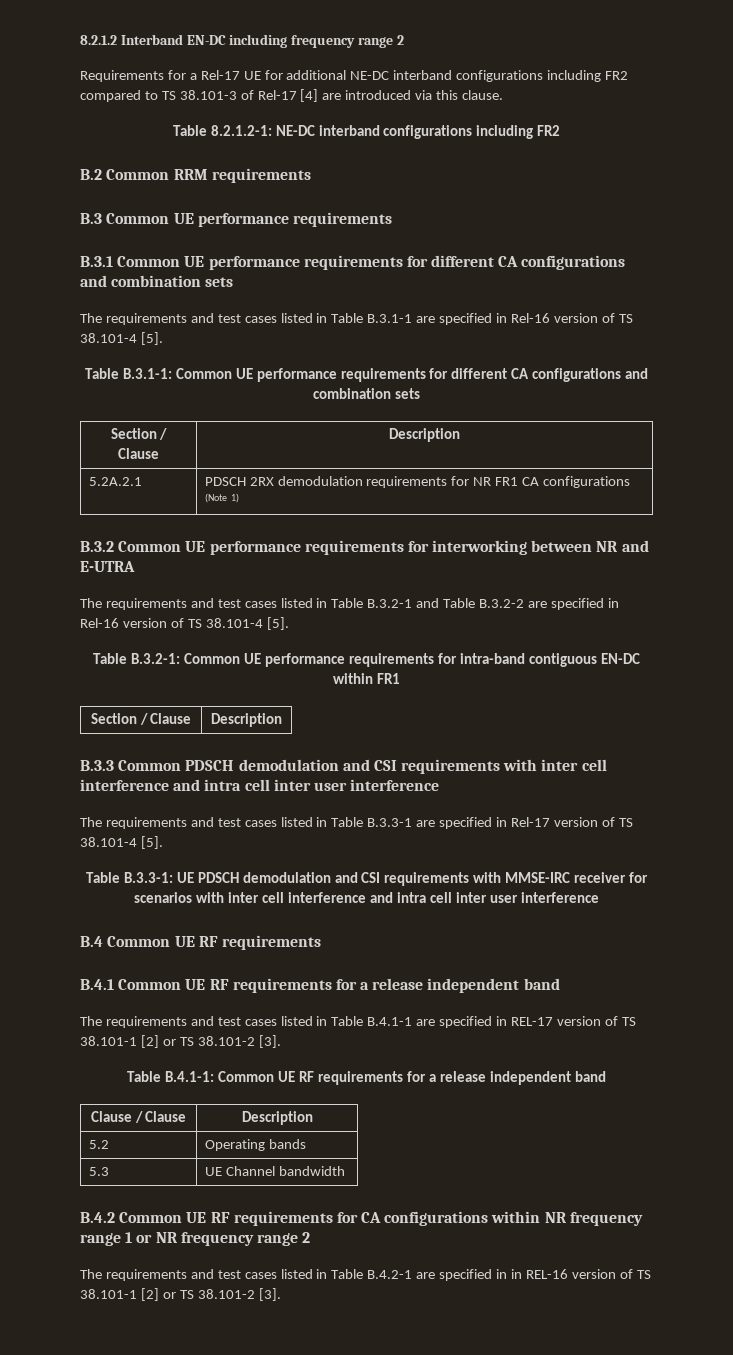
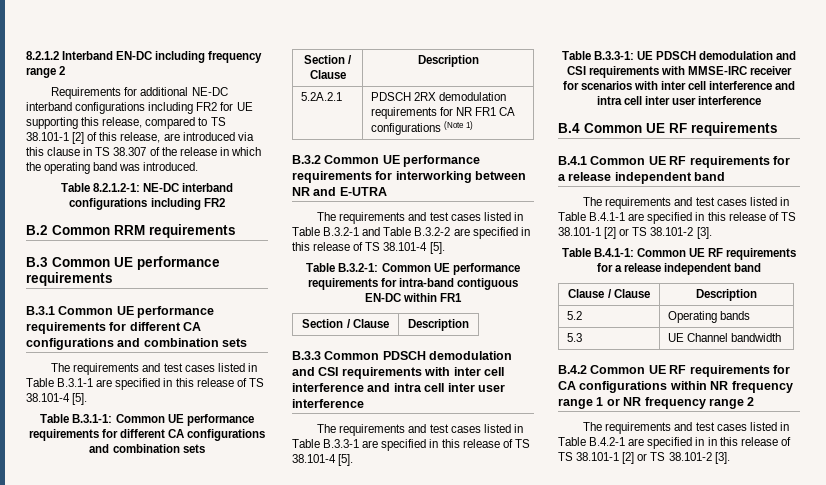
- Requirements for a Rel-17 UE for additional NE-DC interband configurations including FR2 compared to TS 38.101-3 of Rel-17 [4] are introduced via this clause.
+ Requirements for additional NE-DC interband configurations including FR2 for UE supporting this release, compared to TS 38.101-1 [2] of this release, are introduced via this clause in TS 38.307 of the release in which the operating band was introduced.
- The requirements and test cases listed in Table B.3.1-1 are specified in Rel-16 version of TS 38.101-4 [5].
+ The requirements and test cases listed in Table B.3.1-1 are specified in this release of TS 38.101-4 [5].
- The requirements and test cases listed in Table B.3.2-1 and Table B.3.2-2 are specified in Rel-16 version of TS 38.101-4 [5].
+ The requirements and test cases listed in Table B.3.2-1 and Table B.3.2-2 are specified in this release of TS 38.101-4 [5].
- The requirements and test cases listed in Table B.3.3-1 are specified in Rel-17 version of TS 38.101-4 [5].
+ The requirements and test cases listed in Table B.3.3-1 are specified in this release of TS 38.101-4 [5].
- The requirements and test cases listed in Table B.4.1-1 are specified in REL-17 version of TS 38.101-1 [2] or TS 38.101-2 [3].
+ The requirements and test cases listed in Table B.4.1-1 are specified in this release of TS 38.101-1 [2] or TS 38.101-2 [3].
- The requirements and test cases listed in Table B.4.2-1 are specified in in REL-16 version of TS 38.101-1 [2] or TS 38.101-2 [3].
+ The requirements and test cases listed in Table B.4.2-1 are specified in in this release of TS 38.101-1 [2] or TS 38.101-2 [3].

